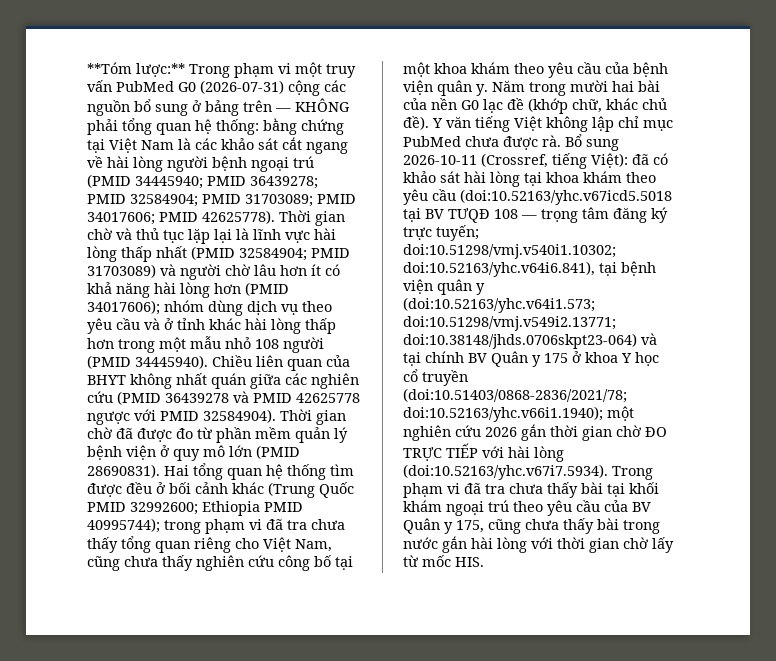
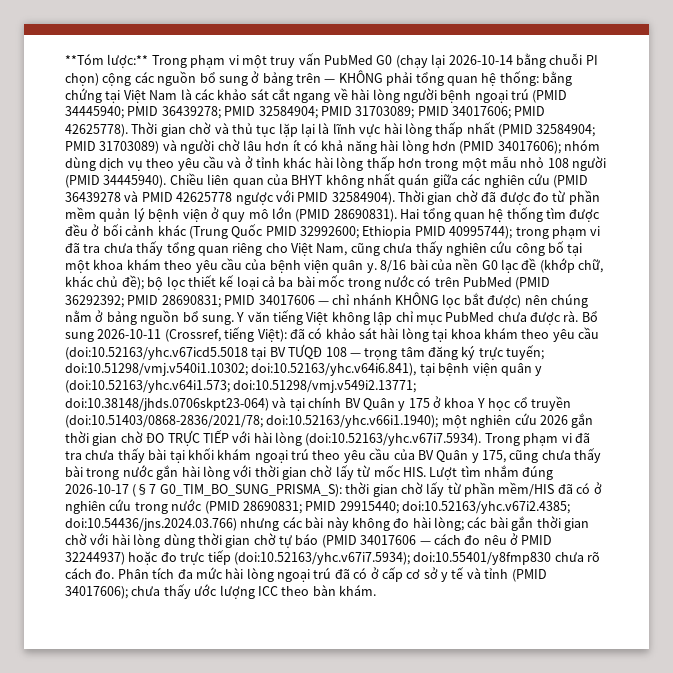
- **Tóm lược:** Trong phạm vi một truy vấn PubMed G0 (2026-07-31) cộng các nguồn bổ sung ở bảng trên — KHÔNG phải tổng quan hệ thống: bằng chứng tại Việt Nam là các khảo sát cắt ngang về hài lòng người bệnh ngoại trú (PMID 34445940; PMID 36439278; PMID 32584904; PMID 31703089; PMID 34017606; PMID 42625778).
+ **Tóm lược:** Trong phạm vi một truy vấn PubMed G0 (chạy lại 2026-10-14 bằng chuỗi PI chọn) cộng các nguồn bổ sung ở bảng trên — KHÔNG phải tổng quan hệ thống: bằng chứng tại Việt Nam là các khảo sát cắt ngang về hài lòng người bệnh ngoại trú (PMID 34445940; PMID 36439278; PMID 32584904; PMID 31703089; PMID 34017606; PMID 42625778).
- Năm trong mười hai bài của nền G0 lạc đề (khớp chữ, khác chủ đề).
+ 8/16 bài của nền G0 lạc đề (khớp chữ, khác chủ đề); bộ lọc thiết kế loại cả ba bài mốc trong nước có trên PubMed (PMID 36292392; PMID 28690831; PMID 34017606 — chỉ nhánh KHÔNG lọc bắt được) nên chúng nằm ở bảng nguồn bổ sung.
- một nghiên cứu 2026 gắn thời gian chờ ĐO TRỰC TIẾP với hài lòng (doi:10.52163/yhc.v67i7.5934). Trong phạm vi đã tra chưa thấy bài tại khối khám ngoại trú theo yêu cầu của BV Quân y 175, cũng chưa thấy bài trong nước gắn hài lòng với thời gian chờ lấy từ mốc HIS.
+ một nghiên cứu 2026 gắn thời gian chờ ĐO TRỰC TIẾP với hài lòng (doi:10.52163/yhc.v67i7.5934). Trong phạm vi đã tra chưa thấy bài tại khối khám ngoại trú theo yêu cầu của BV Quân y 175, cũng chưa thấy bài trong nước gắn hài lòng với thời gian chờ lấy từ mốc HIS. Lượt tìm nhắm đúng 2026-10-17 (§7 G0_TIM_BO_SUNG_PRISMA_S): thời gian chờ lấy từ phần mềm/HIS đã có ở nghiên cứu trong nước (PMID 28690831; PMID 29915440; doi:10.52163/yhc.v67i2.4385; doi:10.54436/jns.2024.03.766) nhưng các bài này không đo hài lòng; các bài gắn thời gian chờ với hài lòng dùng thời gian chờ tự báo (PMID 34017606 — cách đo nêu ở PMID 32244937) hoặc đo trực tiếp (doi:10.52163/yhc.v67i7.5934); doi:10.55401/y8fmp830 chưa rõ cách đo. Phân tích đa mức hài lòng ngoại trú đã có ở cấp cơ sở y tế và tỉnh (PMID 34017606); chưa thấy ước lượng ICC theo bàn khám.

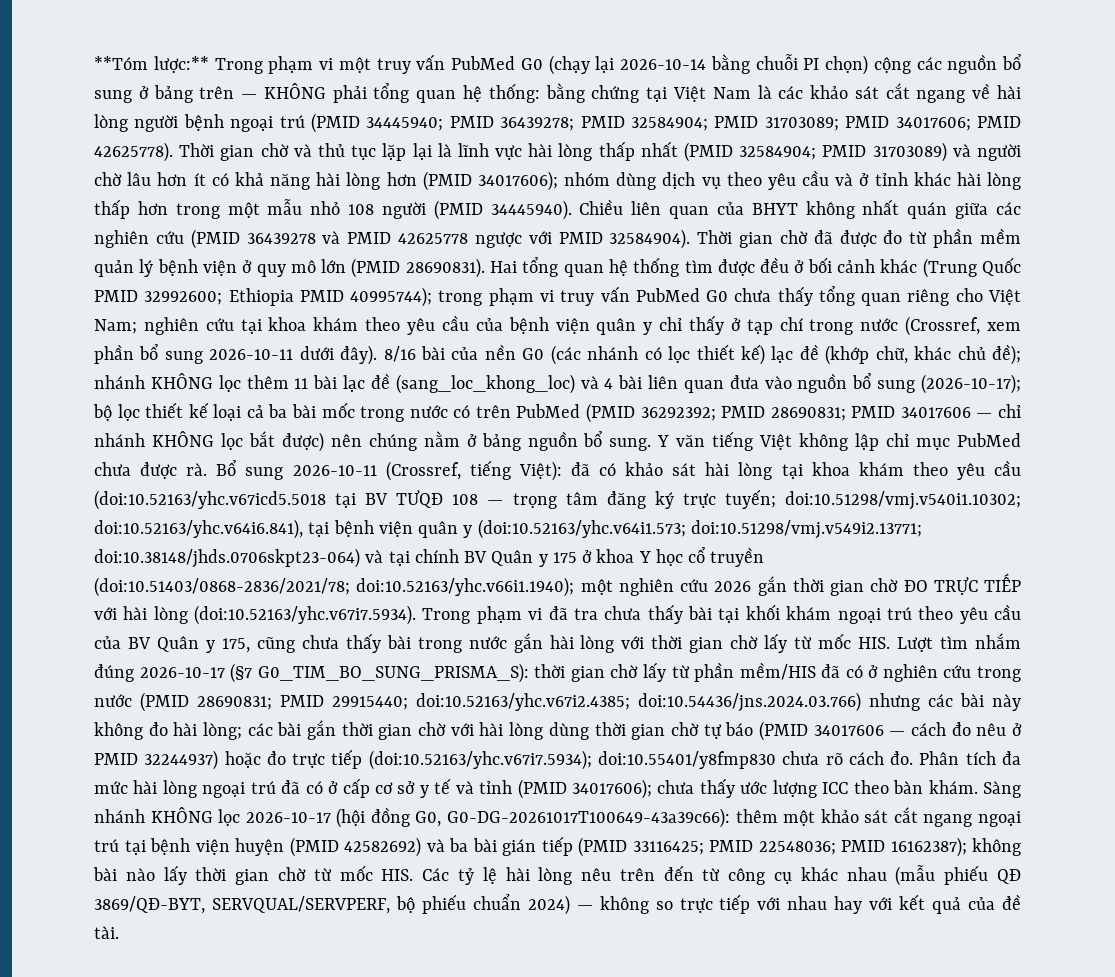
- Hai tổng quan hệ thống tìm được đều ở bối cảnh khác (Trung Quốc PMID 32992600; Ethiopia PMID 40995744); trong phạm vi đã tra chưa thấy tổng quan riêng cho Việt Nam, cũng chưa thấy nghiên cứu công bố tại một khoa khám theo yêu cầu của bệnh viện quân y.
+ Hai tổng quan hệ thống tìm được đều ở bối cảnh khác (Trung Quốc PMID 32992600; Ethiopia PMID 40995744); trong phạm vi truy vấn PubMed G0 chưa thấy tổng quan riêng cho Việt Nam; nghiên cứu tại khoa khám theo yêu cầu của bệnh viện quân y chỉ thấy ở tạp chí trong nước (Crossref, xem phần bổ sung 2026-10-11 dưới đây).
- 8/16 bài của nền G0 lạc đề (khớp chữ, khác chủ đề); bộ lọc thiết kế loại cả ba bài mốc trong nước có trên PubMed (PMID 36292392; PMID 28690831; PMID 34017606 — chỉ nhánh KHÔNG lọc bắt được) nên chúng nằm ở bảng nguồn bổ sung.
+ 8/16 bài của nền G0 (các nhánh có lọc thiết kế) lạc đề (khớp chữ, khác chủ đề); nhánh KHÔNG lọc thêm 11 bài lạc đề (sang_loc_khong_loc) và 4 bài liên quan đưa vào nguồn bổ sung (2026-10-17); bộ lọc thiết kế loại cả ba bài mốc trong nước có trên PubMed (PMID 36292392; PMID 28690831; PMID 34017606 — chỉ nhánh KHÔNG lọc bắt được) nên chúng nằm ở bảng nguồn bổ sung.
+ Sàng nhánh KHÔNG lọc 2026-10-17 (hội đồng G0, G0-DG-20261017T100649-43a39c66): thêm một khảo sát cắt ngang ngoại trú tại bệnh viện huyện (PMID 42582692) và ba bài gián tiếp (PMID 33116425; PMID 22548036; PMID 16162387); không bài nào lấy thời gian chờ từ mốc HIS. Các tỷ lệ hài lòng nêu trên đến từ công cụ khác nhau (mẫu phiếu QĐ 3869/QĐ-BYT, SERVQUAL/SERVPERF, bộ phiếu chuẩn 2024) — không so trực tiếp với nhau hay với kết quả của đề tài.

